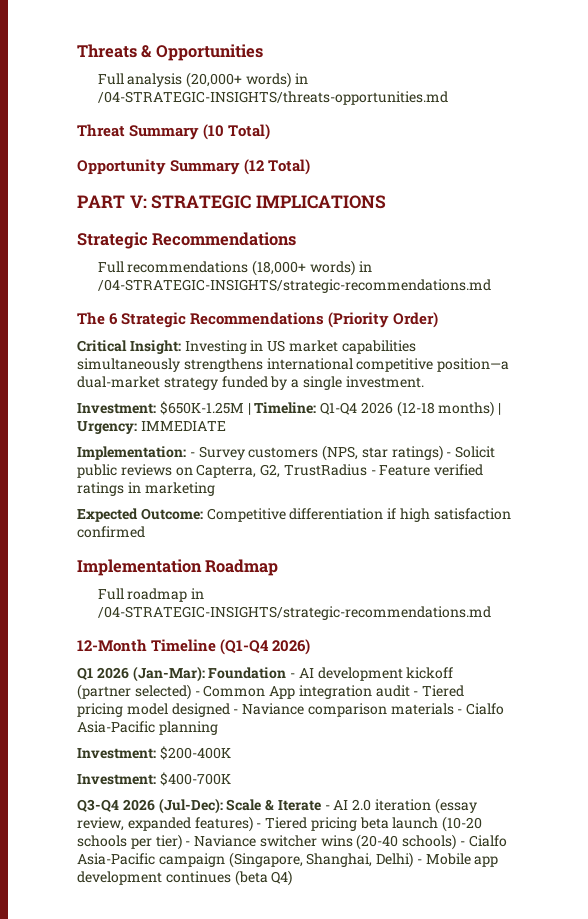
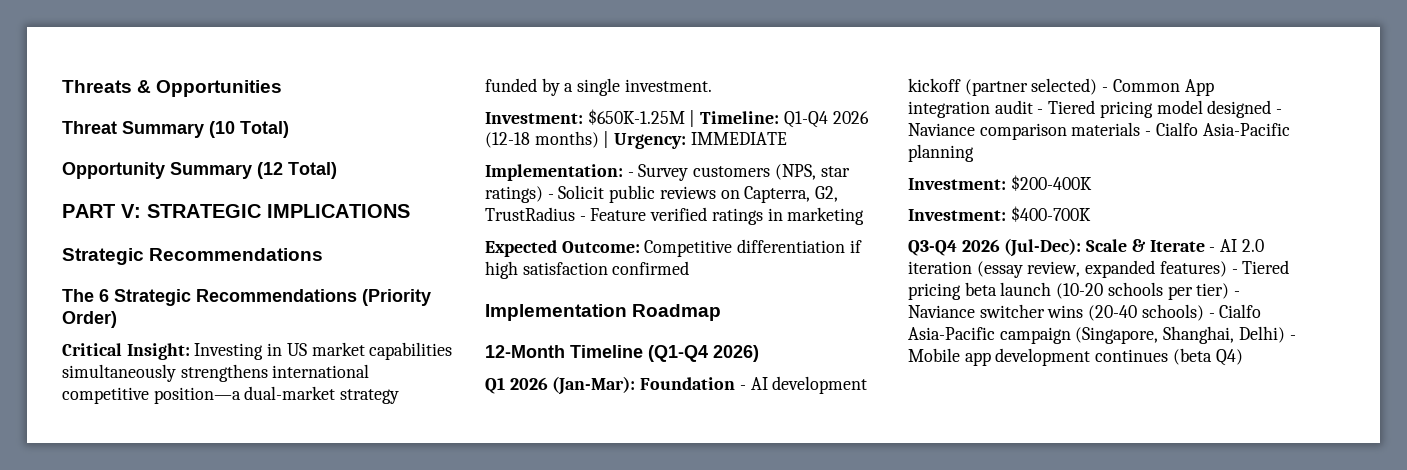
- Full analysis (20,000+ words) in /04-STRATEGIC-INSIGHTS/threats-opportunities.md
- Full recommendations (18,000+ words) in /04-STRATEGIC-INSIGHTS/strategic-recommendations.md
- Full roadmap in /04-STRATEGIC-INSIGHTS/strategic-recommendations.md

